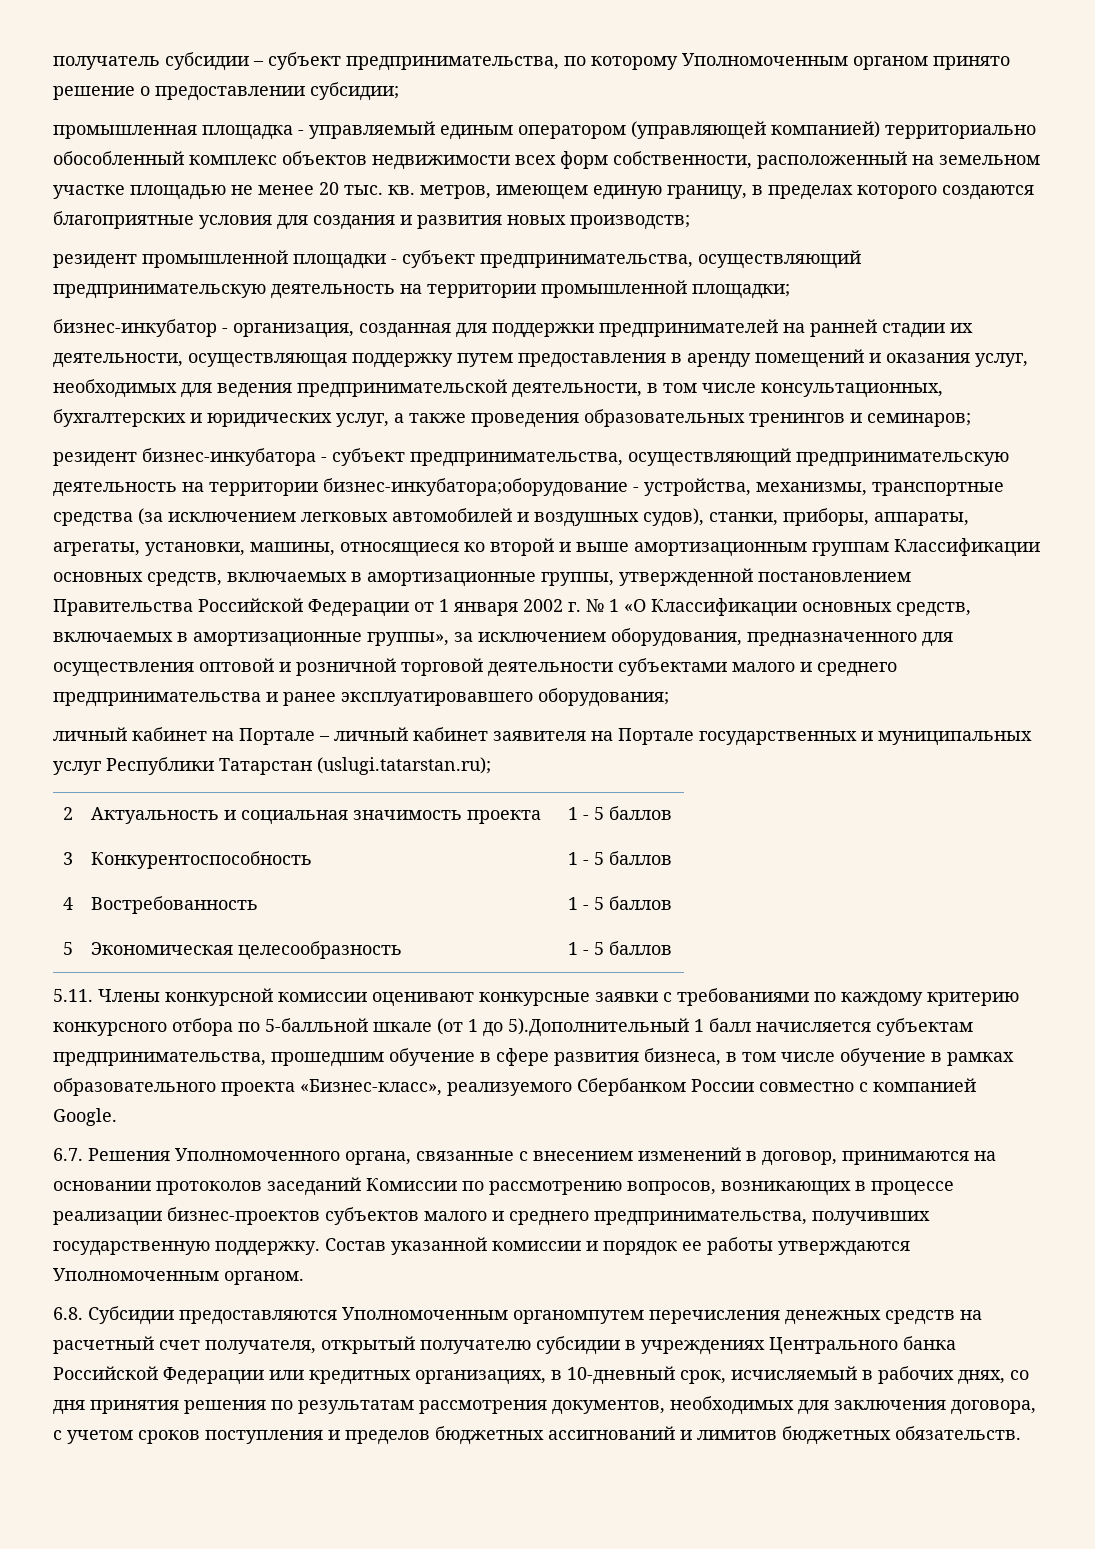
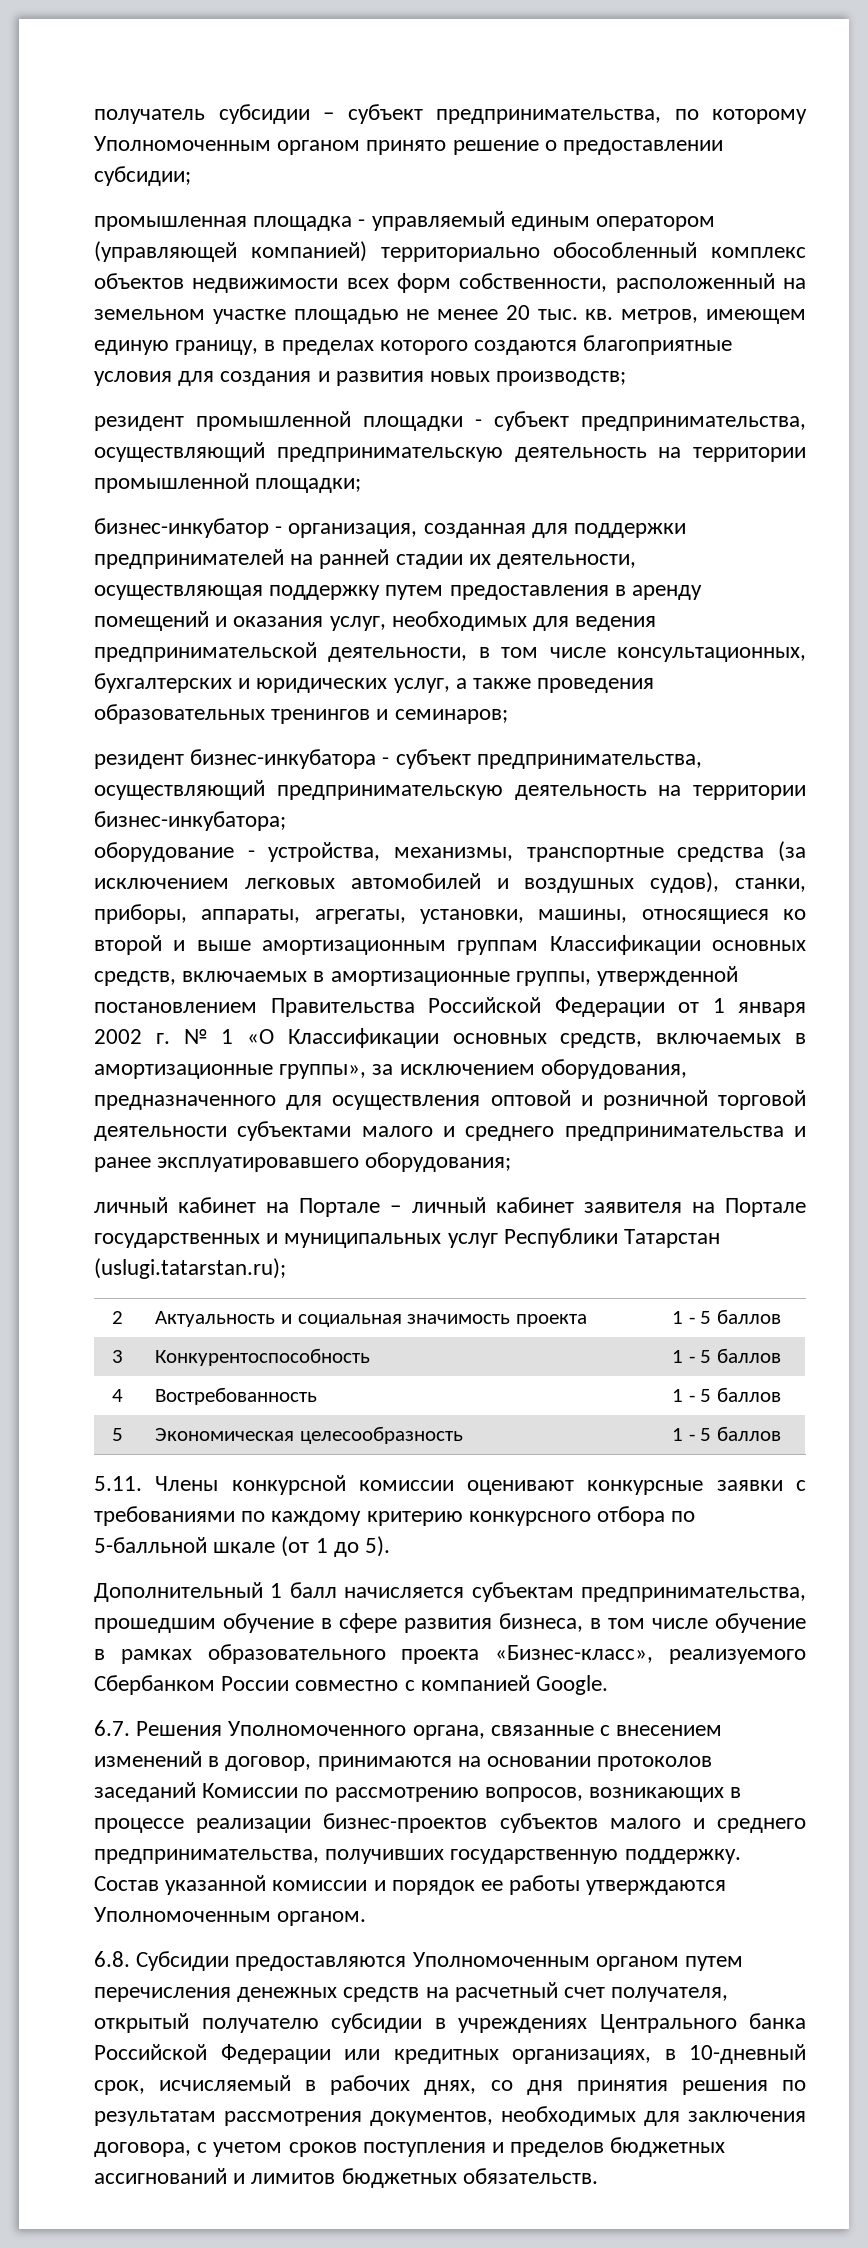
- резидент бизнес-инкубатора - субъект предпринимательства, осуществляющий предпринимательскую деятельность на территории бизнес-инкубатора;оборудование - устройства, механизмы, транспортные средства (за исключением легковых автомобилей и воздушных судов), станки, приборы, аппараты, агрегаты, установки, машины, относящиеся ко второй и выше амортизационным группам Классификации основных средств, включаемых в амортизационные группы, утвержденной постановлением Правительства Российской Федерации от 1 января 2002 г. № 1 «О Классификации основных средств, включаемых в амортизационные группы», за исключением оборудования, предназначенного для осуществления оптовой и розничной торговой деятельности субъектами малого и среднего предпринимательства и ранее эксплуатировавшего оборудования;
+ резидент бизнес-инкубатора - субъект предпринимательства, осуществляющий предпринимательскую деятельность на территории бизнес-инкубатора;
+ оборудование - устройства, механизмы, транспортные средства (за исключением легковых автомобилей и воздушных судов), станки, приборы, аппараты, агрегаты, установки, машины, относящиеся ко второй и выше амортизационным группам Классификации основных средств, включаемых в амортизационные группы, утвержденной постановлением Правительства Российской Федерации от 1 января 2002 г. № 1 «О Классификации основных средств, включаемых в амортизационные группы», за исключением оборудования, предназначенного для осуществления оптовой и розничной торговой деятельности субъектами малого и среднего предпринимательства и ранее эксплуатировавшего оборудования;
- 5.11. Члены конкурсной комиссии оценивают конкурсные заявки с требованиями по каждому критерию конкурсного отбора по 5-балльной шкале (от 1 до 5).Дополнительный 1 балл начисляется субъектам предпринимательства, прошедшим обучение в сфере развития бизнеса, в том числе обучение в рамках образовательного проекта «Бизнес-класс», реализуемого Сбербанком России совместно с компанией Google.
+ 5.11. Члены конкурсной комиссии оценивают конкурсные заявки с требованиями по каждому критерию конкурсного отбора по 5-балльной шкале (от 1 до 5).
+ Дополнительный 1 балл начисляется субъектам предпринимательства, прошедшим обучение в сфере развития бизнеса, в том числе обучение в рамках образовательного проекта «Бизнес-класс», реализуемого Сбербанком России совместно с компанией Google.
- 6.8. Субсидии предоставляются Уполномоченным органомпутем перечисления денежных средств на расчетный счет получателя, открытый получателю субсидии в учреждениях Центрального банка Российской Федерации или кредитных организациях, в 10-дневный срок, исчисляемый в рабочих днях, со дня принятия решения по результатам рассмотрения документов, необходимых для заключения договора, с учетом сроков поступления и пределов бюджетных ассигнований и лимитов бюджетных обязательств.
+ 6.8. Субсидии предоставляются Уполномоченным органом путем перечисления денежных средств на расчетный счет получателя, открытый получателю субсидии в учреждениях Центрального банка Российской Федерации или кредитных организациях, в 10-дневный срок, исчисляемый в рабочих днях, со дня принятия решения по результатам рассмотрения документов, необходимых для заключения договора, с учетом сроков поступления и пределов бюджетных ассигнований и лимитов бюджетных обязательств.

